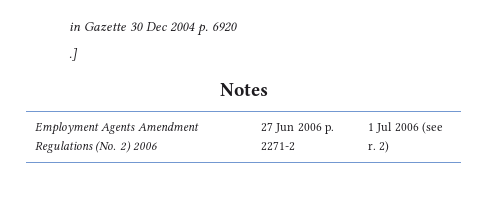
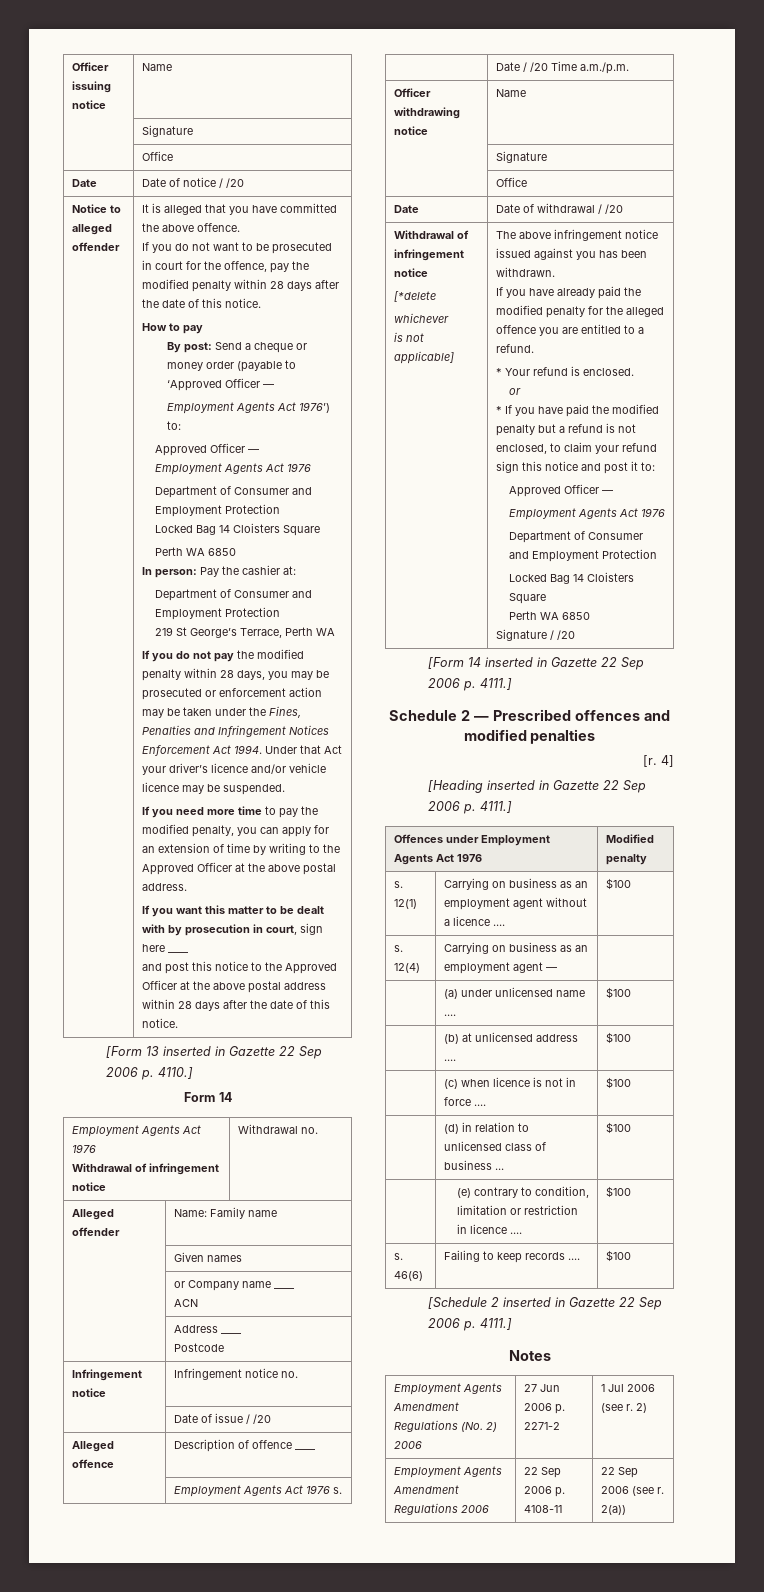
- in Gazette 30 Dec 2004 p. 6920
- .]
+ Officer issuing notice | Name
+ | Signature
+ | Office
+ Date | Date of notice / /20
+ Notice to alleged offender | It is alleged that you have committed the above offence.
+ If you do not want to be prosecuted in court for the offence, pay the modified penalty within 28 days after the date of this notice.
+ How to pay
+ By post: Send a cheque or money order (payable to ‘Approved Officer —
+ Employment Agents Act 1976’) to:
+ Approved Officer —
+ Employment Agents Act 1976
+ Department of Consumer and Employment Protection
+ Locked Bag 14 Cloisters Square
+ Perth WA 6850
+ In person: Pay the cashier at:
+ Department of Consumer and Employment Protection
+ 219 St George’s Terrace, Perth WA
+ If you do not pay the modified penalty within 28 days, you may be prosecuted or enforcement action may be taken under the Fines, Penalties and Infringement Notices Enforcement Act 1994. Under that Act your driver’s licence and/or vehicle licence may be suspended.
+ If you need more time to pay the modified penalty, you can apply for an extension of time by writing to the Approved Officer at the above postal address.
+ If you want this matter to be dealt with by prosecution in court, sign here ____
+ and post this notice to the Approved Officer at the above postal address within 28 days after the date of this notice.
+ [Form 13 inserted in Gazette 22 Sep 2006 p. 4110.]
+ Form 14
+ Employment Agents Act 1976
+ Withdrawal of infringement notice | Withdrawal no.
+ Alleged offender | Name: Family name
+ | Given names
+ | or Company name ____
+ ACN
+ | Address ____
+ Postcode
+ Infringement notice | Infringement notice no.
+ | Date of issue / /20
+ Alleged offence | Description of offence ____
+ | Employment Agents Act 1976 s.
+ | Date / /20 Time a.m./p.m.
+ Officer withdrawing notice | Name
+ | Signature
+ | Office
+ Date | Date of withdrawal / /20
+ Withdrawal of infringement notice
+ [*delete
+ whichever
+ is not applicable] | The above infringement notice issued against you has been withdrawn.
+ If you have already paid the modified penalty for the alleged offence you are entitled to a refund.
+ * Your refund is enclosed.
+ or
+ * If you have paid the modified penalty but a refund is not enclosed, to claim your refund sign this notice and post it to:
+ Approved Officer —
+ Employment Agents Act 1976
+ Department of Consumer and Employment Protection
+ Locked Bag 14 Cloisters Square
+ Perth WA 6850
+ Signature / /20
+ [Form 14 inserted in Gazette 22 Sep 2006 p. 4111.]
+ Schedule 2 — Prescribed offences and modified penalties
+ [r. 4]
+ [Heading inserted in Gazette 22 Sep 2006 p. 4111.]
+ Offences under Employment Agents Act 1976 | Modified penalty
+ s. 12(1) | Carrying on business as an employment agent without a licence .... | $100
+ s. 12(4) | Carrying on business as an employment agent — |
+ | (a) under unlicensed name .... | $100
+ | (b) at unlicensed address .... | $100
+ | (c) when licence is not in force .... | $100
+ | (d) in relation to unlicensed class of business ... | $100
+ | (e) contrary to condition, limitation or restriction in licence .... | $100
+ s. 46(6) | Failing to keep records .... | $100
+ [Schedule 2 inserted in Gazette 22 Sep 2006 p. 4111.]
+ Employment Agents Amendment Regulations 2006 | 22 Sep 2006 p. 4108-11 | 22 Sep 2006 (see r. 2(a))

